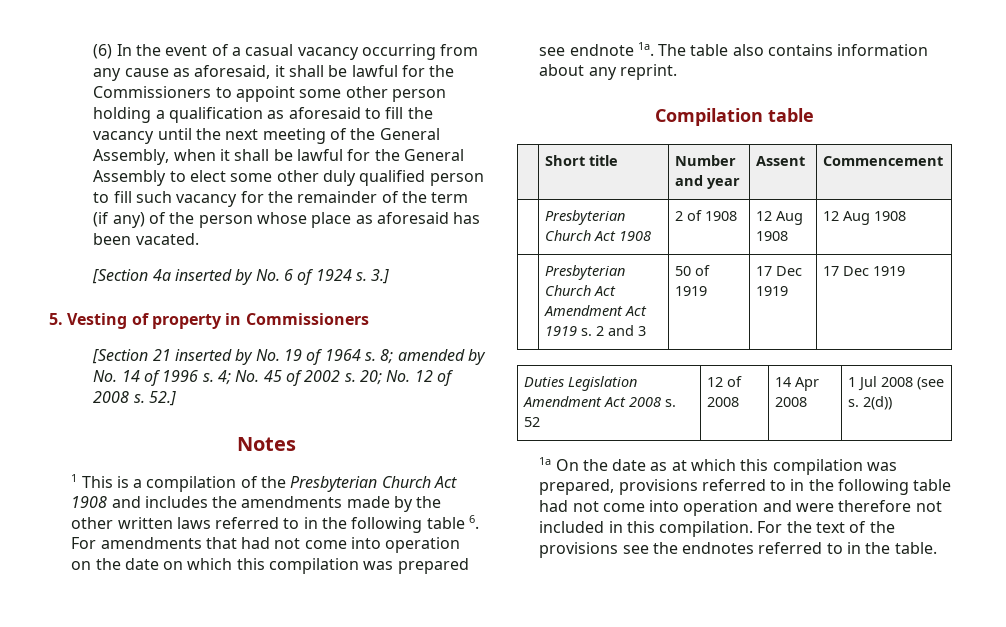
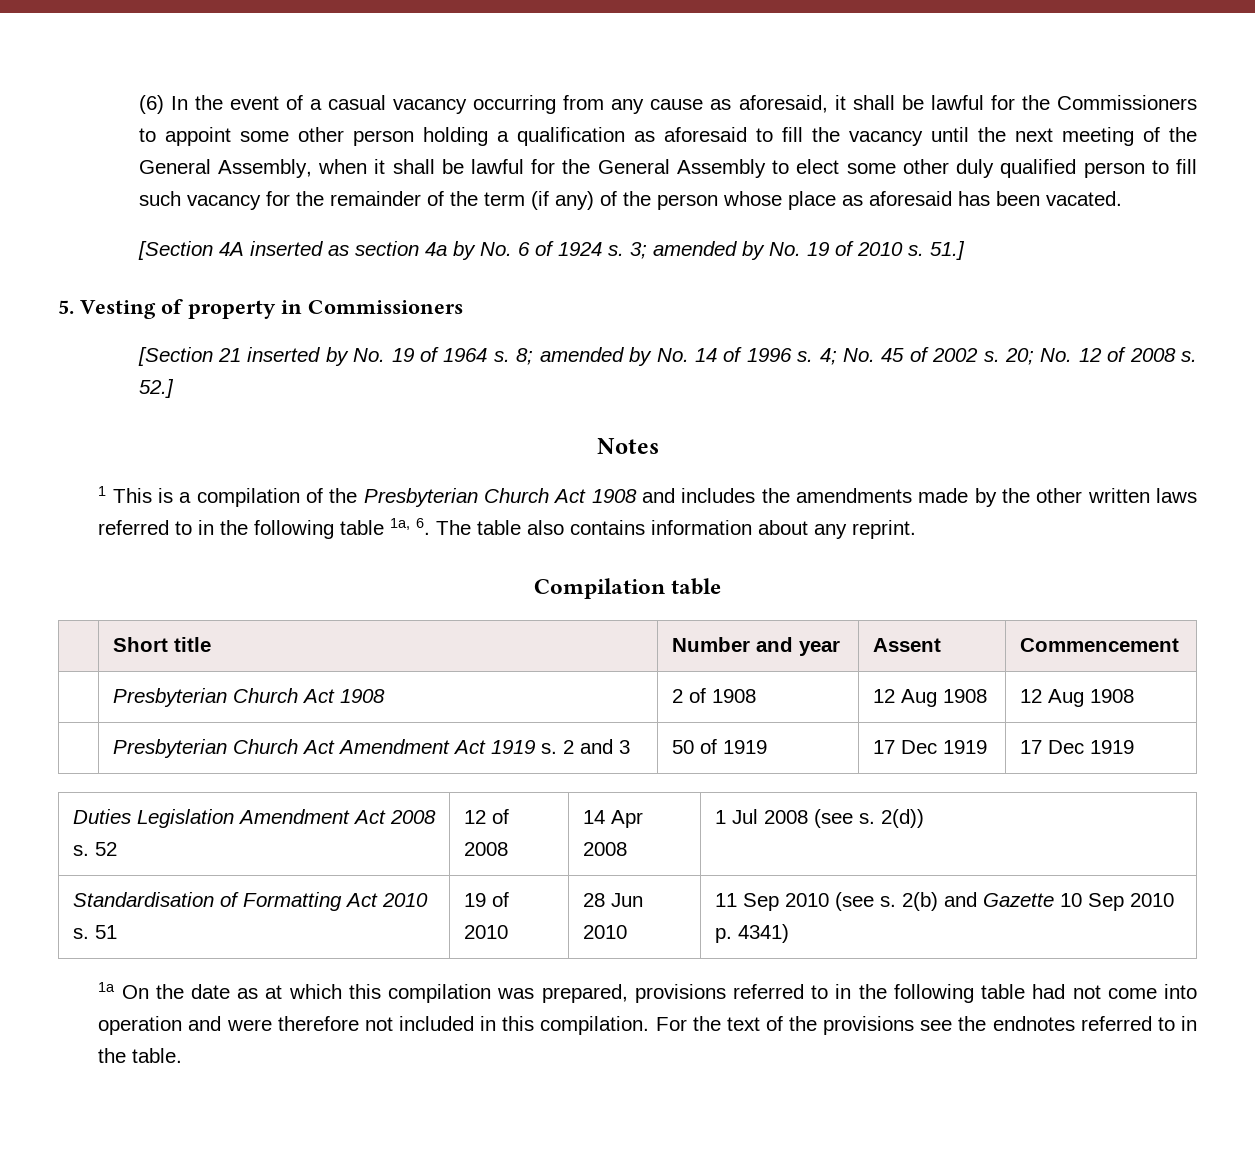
- [Section 4a inserted by No. 6 of 1924 s.
+ [Section 4A inserted as section 4a by No. 6 of 1924 s.
- 3.]
+ 3; amended by No. 19 of 2010 s. 51.]
- 1 This is a compilation of the Presbyterian Church Act 1908 and includes the amendments made by the other written laws referred to in the following table 6. For amendments that had not come into operation on the date on which this compilation was prepared see endnote 1a. The table also contains information about any reprint.
+ 1 This is a compilation of the Presbyterian Church Act 1908 and includes the amendments made by the other written laws referred to in the following table 1a, 6. The table also contains information about any reprint.
+ Standardisation of Formatting Act 2010 s. 51 | 19 of 2010 | 28 Jun 2010 | 11 Sep 2010 (see s. 2(b) and Gazette 10 Sep 2010 p. 4341)

